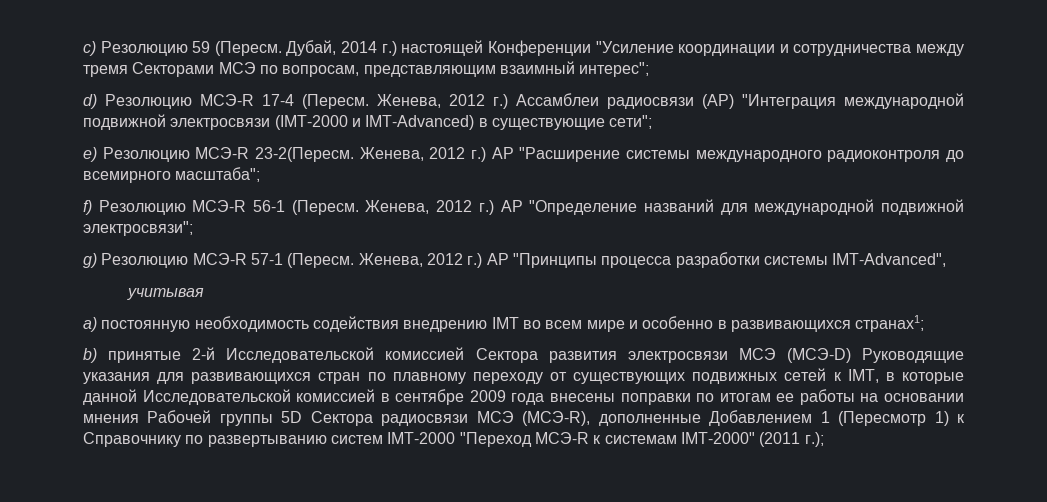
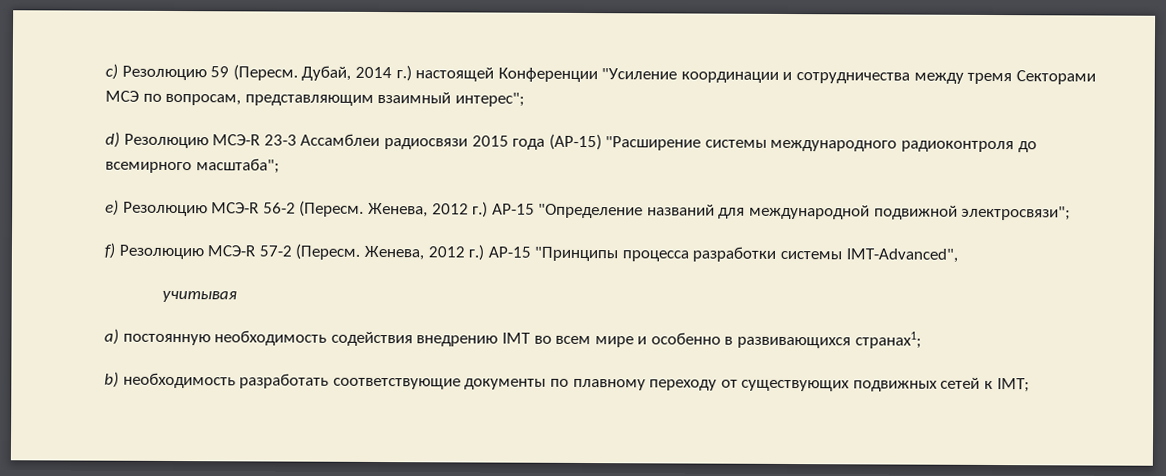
- d) Резолюцию МСЭ-R 17-4 (Пересм. Женева, 2012 г.) Ассамблеи радиосвязи (АР) "Интеграция международной подвижной электросвязи (IMT-2000 и IMT-Advanced) в существующие сети";
- e) Резолюцию МСЭ-R 23-2(Пересм. Женева, 2012 г.) АР "Расширение системы международного радиоконтроля до всемирного масштаба";
+ d) Резолюцию МСЭ-R 23-3 Ассамблеи радиосвязи 2015 года (АР-15) "Расширение системы международного радиоконтроля до всемирного масштаба";
- f) Резолюцию МСЭ-R 56-1 (Пересм. Женева, 2012 г.) АР "Определение названий для международной подвижной электросвязи";
+ e) Резолюцию МСЭ-R 56-2 (Пересм. Женева, 2012 г.) АР-15 "Определение названий для международной подвижной электросвязи";
- g) Резолюцию МСЭ-R 57-1 (Пересм. Женева, 2012 г.) АР "Принципы процесса разработки системы IMT-Advanced",
+ f) Резолюцию МСЭ-R 57-2 (Пересм. Женева, 2012 г.) АР-15 "Принципы процесса разработки системы IMT-Advanced",
- b) принятые 2-й Исследовательской комиссией Сектора развития электросвязи МСЭ (МСЭ-D) Руководящие указания для развивающихся стран по плавному переходу от существующих подвижных сетей к IMT, в которые данной Исследовательской комиссией в сентябре 2009 года внесены поправки по итогам ее работы на основании мнения Рабочей группы 5D Сектора радиосвязи МСЭ (МСЭ-R), дополненные Добавлением 1 (Пересмотр 1) к Справочнику по развертыванию систем IMT-2000 "Переход МСЭ-R к системам IMT-2000" (2011 г.);
+ b) необходимость разработать соответствующие документы по плавному переходу от существующих подвижных сетей к IMT;

